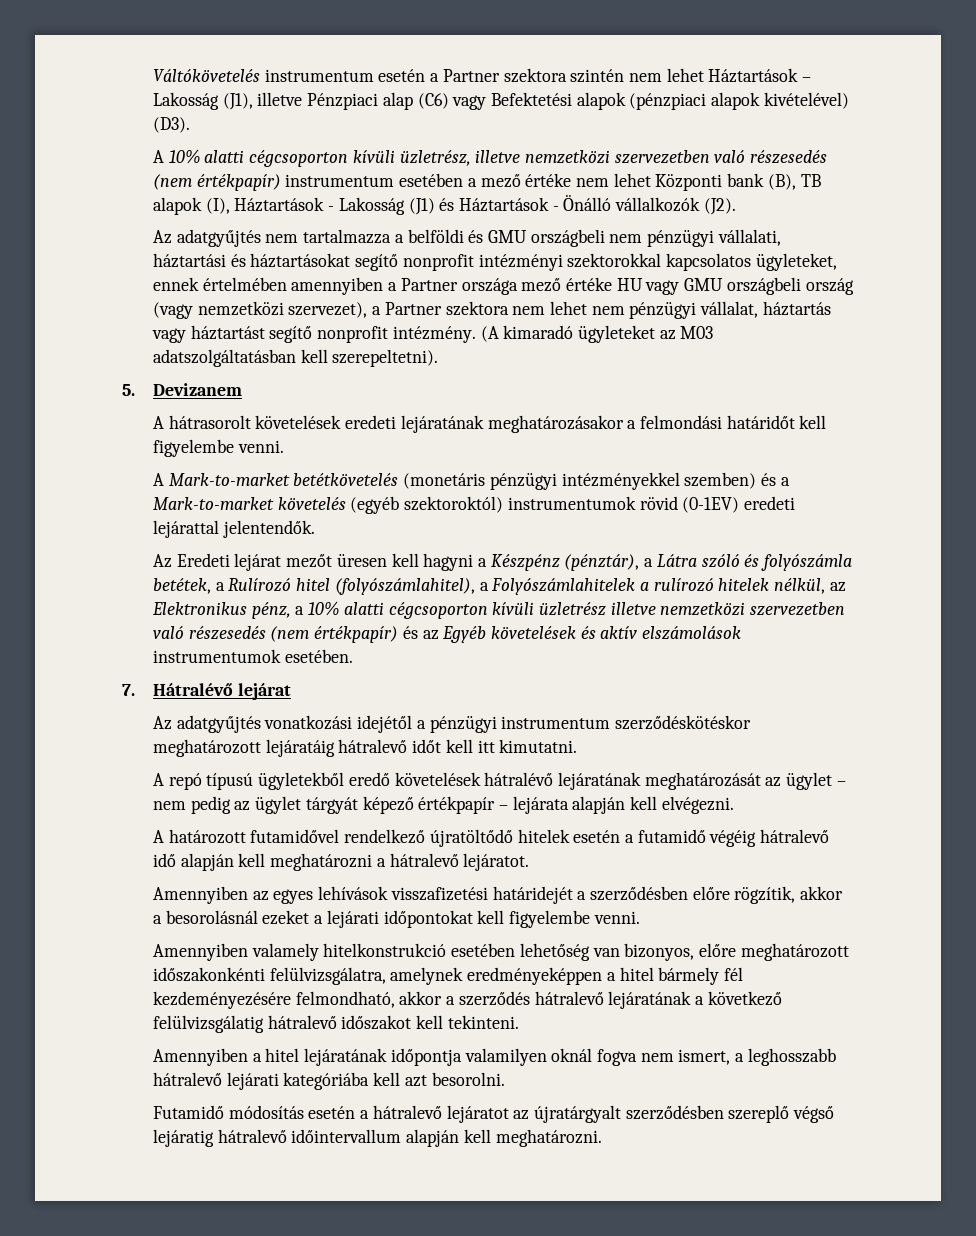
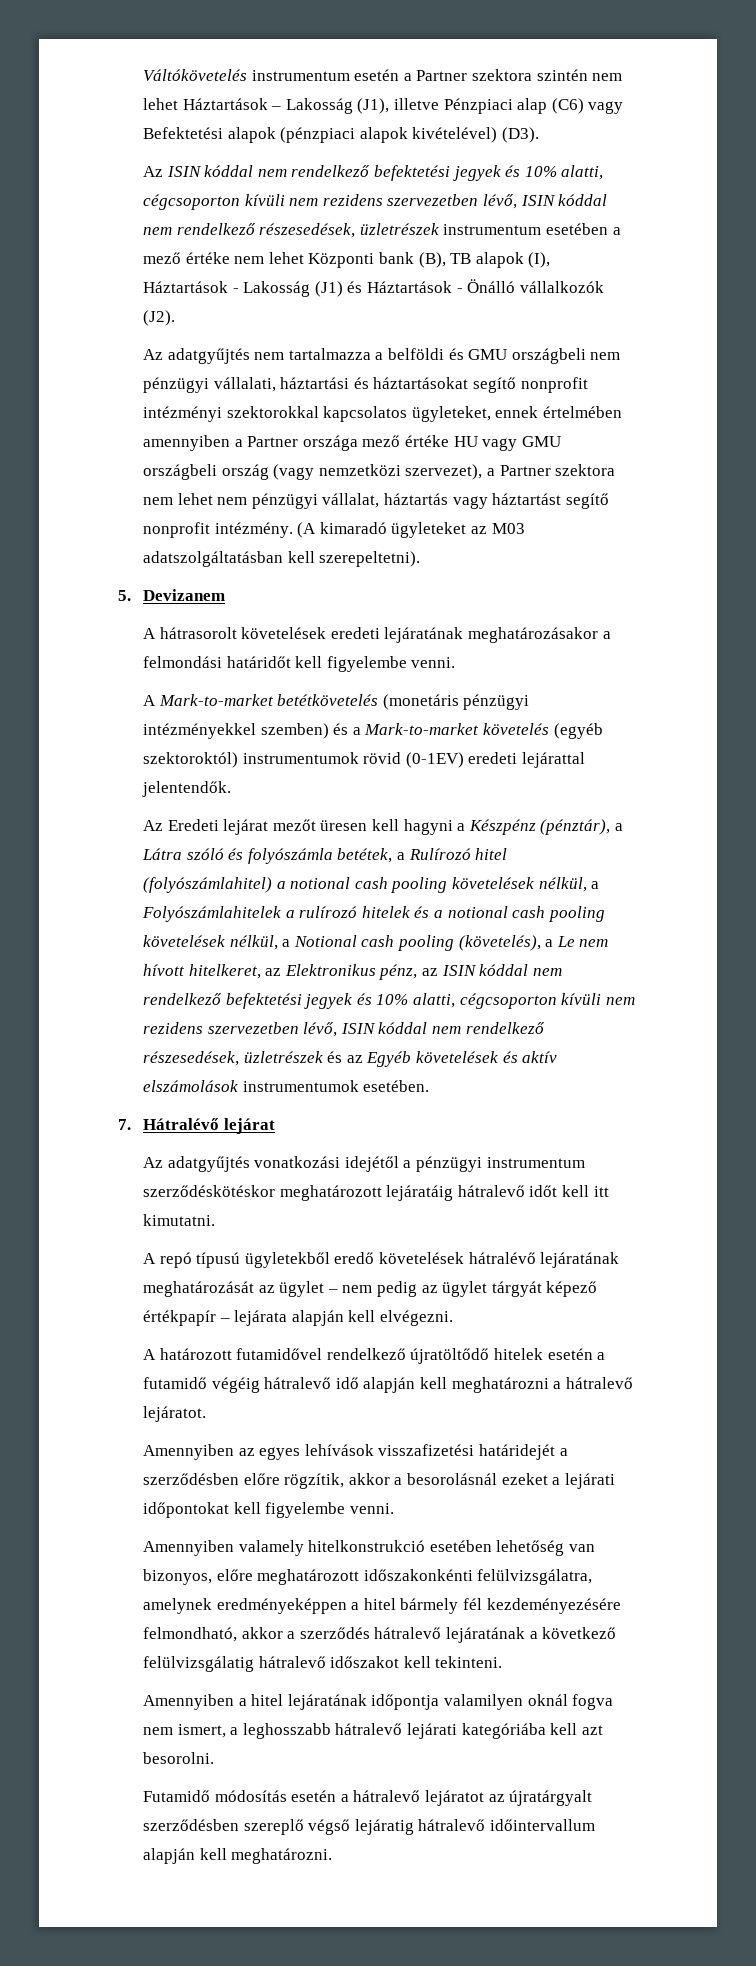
- A 10% alatti cégcsoporton kívüli üzletrész, illetve nemzetközi szervezetben való részesedés (nem értékpapír) instrumentum esetében a mező értéke nem lehet Központi bank (B), TB alapok (I), Háztartások - Lakosság (J1) és Háztartások - Önálló vállalkozók (J2).
+ Az ISIN kóddal nem rendelkező befektetési jegyek és 10% alatti, cégcsoporton kívüli nem rezidens szervezetben lévő, ISIN kóddal nem rendelkező részesedések, üzletrészek instrumentum esetében a mező értéke nem lehet Központi bank (B), TB alapok (I), Háztartások - Lakosság (J1) és Háztartások - Önálló vállalkozók (J2).
- Az Eredeti lejárat mezőt üresen kell hagyni a Készpénz (pénztár), a Látra szóló és folyószámla betétek, a Rulírozó hitel (folyószámlahitel), a Folyószámlahitelek a rulírozó hitelek nélkül, az Elektronikus pénz, a 10% alatti cégcsoporton kívüli üzletrész illetve nemzetközi szervezetben való részesedés (nem értékpapír) és az Egyéb követelések és aktív elszámolások instrumentumok esetében.
+ Az Eredeti lejárat mezőt üresen kell hagyni a Készpénz (pénztár), a Látra szóló és folyószámla betétek, a Rulírozó hitel (folyószámlahitel) a notional cash pooling követelések nélkül, a Folyószámlahitelek a rulírozó hitelek és a notional cash pooling követelések nélkül, a Notional cash pooling (követelés), a Le nem hívott hitelkeret, az Elektronikus pénz, az ISIN kóddal nem rendelkező befektetési jegyek és 10% alatti, cégcsoporton kívüli nem rezidens szervezetben lévő, ISIN kóddal nem rendelkező részesedések, üzletrészek és az Egyéb követelések és aktív elszámolások instrumentumok esetében.

